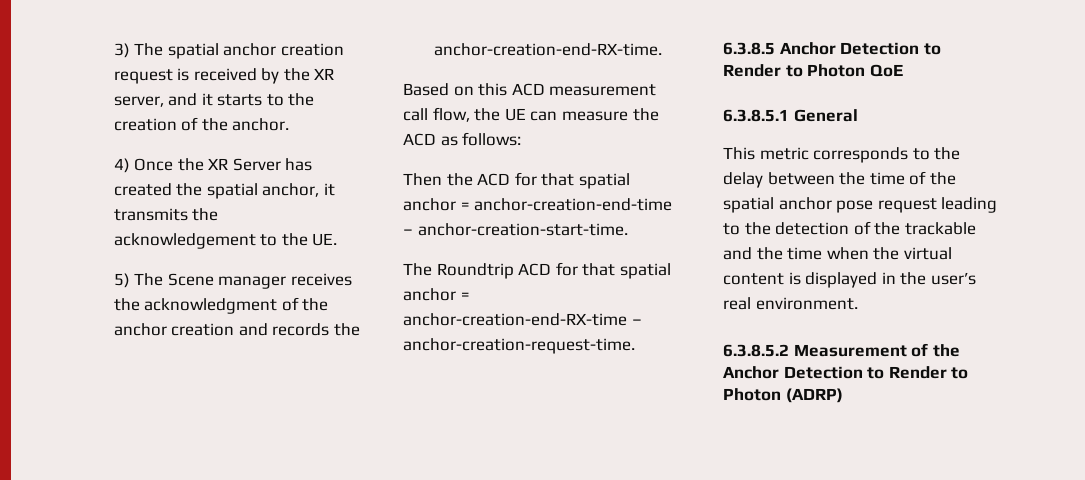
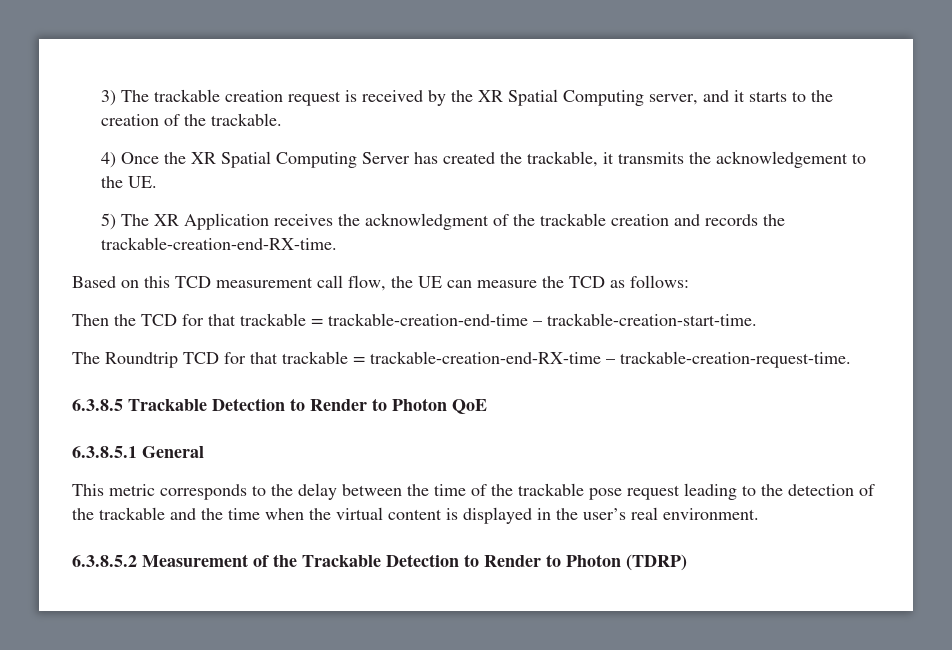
- 3) The spatial anchor creation request is received by the XR server, and it starts to the creation of the anchor.
+ 3) The trackable creation request is received by the XR Spatial Computing server, and it starts to the creation of the trackable.
- 4) Once the XR Server has created the spatial anchor, it transmits the acknowledgement to the UE.
+ 4) Once the XR Spatial Computing Server has created the trackable, it transmits the acknowledgement to the UE.
- 5) The Scene manager receives the acknowledgment of the anchor creation and records the anchor-creation-end-RX-time.
+ 5) The XR Application receives the acknowledgment of the trackable creation and records the trackable-creation-end-RX-time.
- Based on this ACD measurement call flow, the UE can measure the ACD as follows:
+ Based on this TCD measurement call flow, the UE can measure the TCD as follows:
- Then the ACD for that spatial anchor = anchor-creation-end-time – anchor-creation-start-time.
+ Then the TCD for that trackable = trackable-creation-end-time – trackable-creation-start-time.
- The Roundtrip ACD for that spatial anchor = anchor-creation-end-RX-time – anchor-creation-request-time.
+ The Roundtrip TCD for that trackable = trackable-creation-end-RX-time – trackable-creation-request-time.
- 6.3.8.5 Anchor Detection to Render to Photon QoE
+ 6.3.8.5 Trackable Detection to Render to Photon QoE
- This metric corresponds to the delay between the time of the spatial anchor pose request leading to the detection of the trackable and the time when the virtual content is displayed in the user’s real environment.
+ This metric corresponds to the delay between the time of the trackable pose request leading to the detection of the trackable and the time when the virtual content is displayed in the user’s real environment.
- 6.3.8.5.2 Measurement of the Anchor Detection to Render to Photon (ADRP)
+ 6.3.8.5.2 Measurement of the Trackable Detection to Render to Photon (TDRP)

